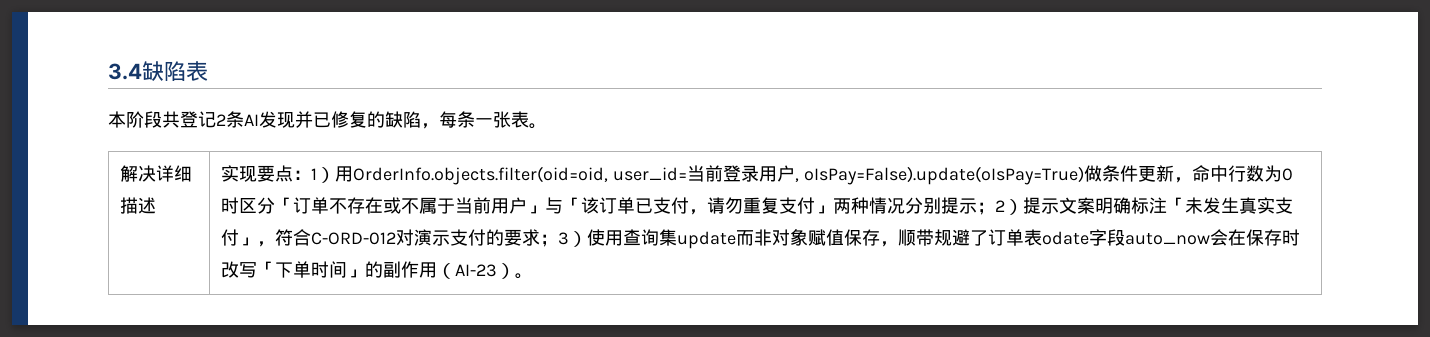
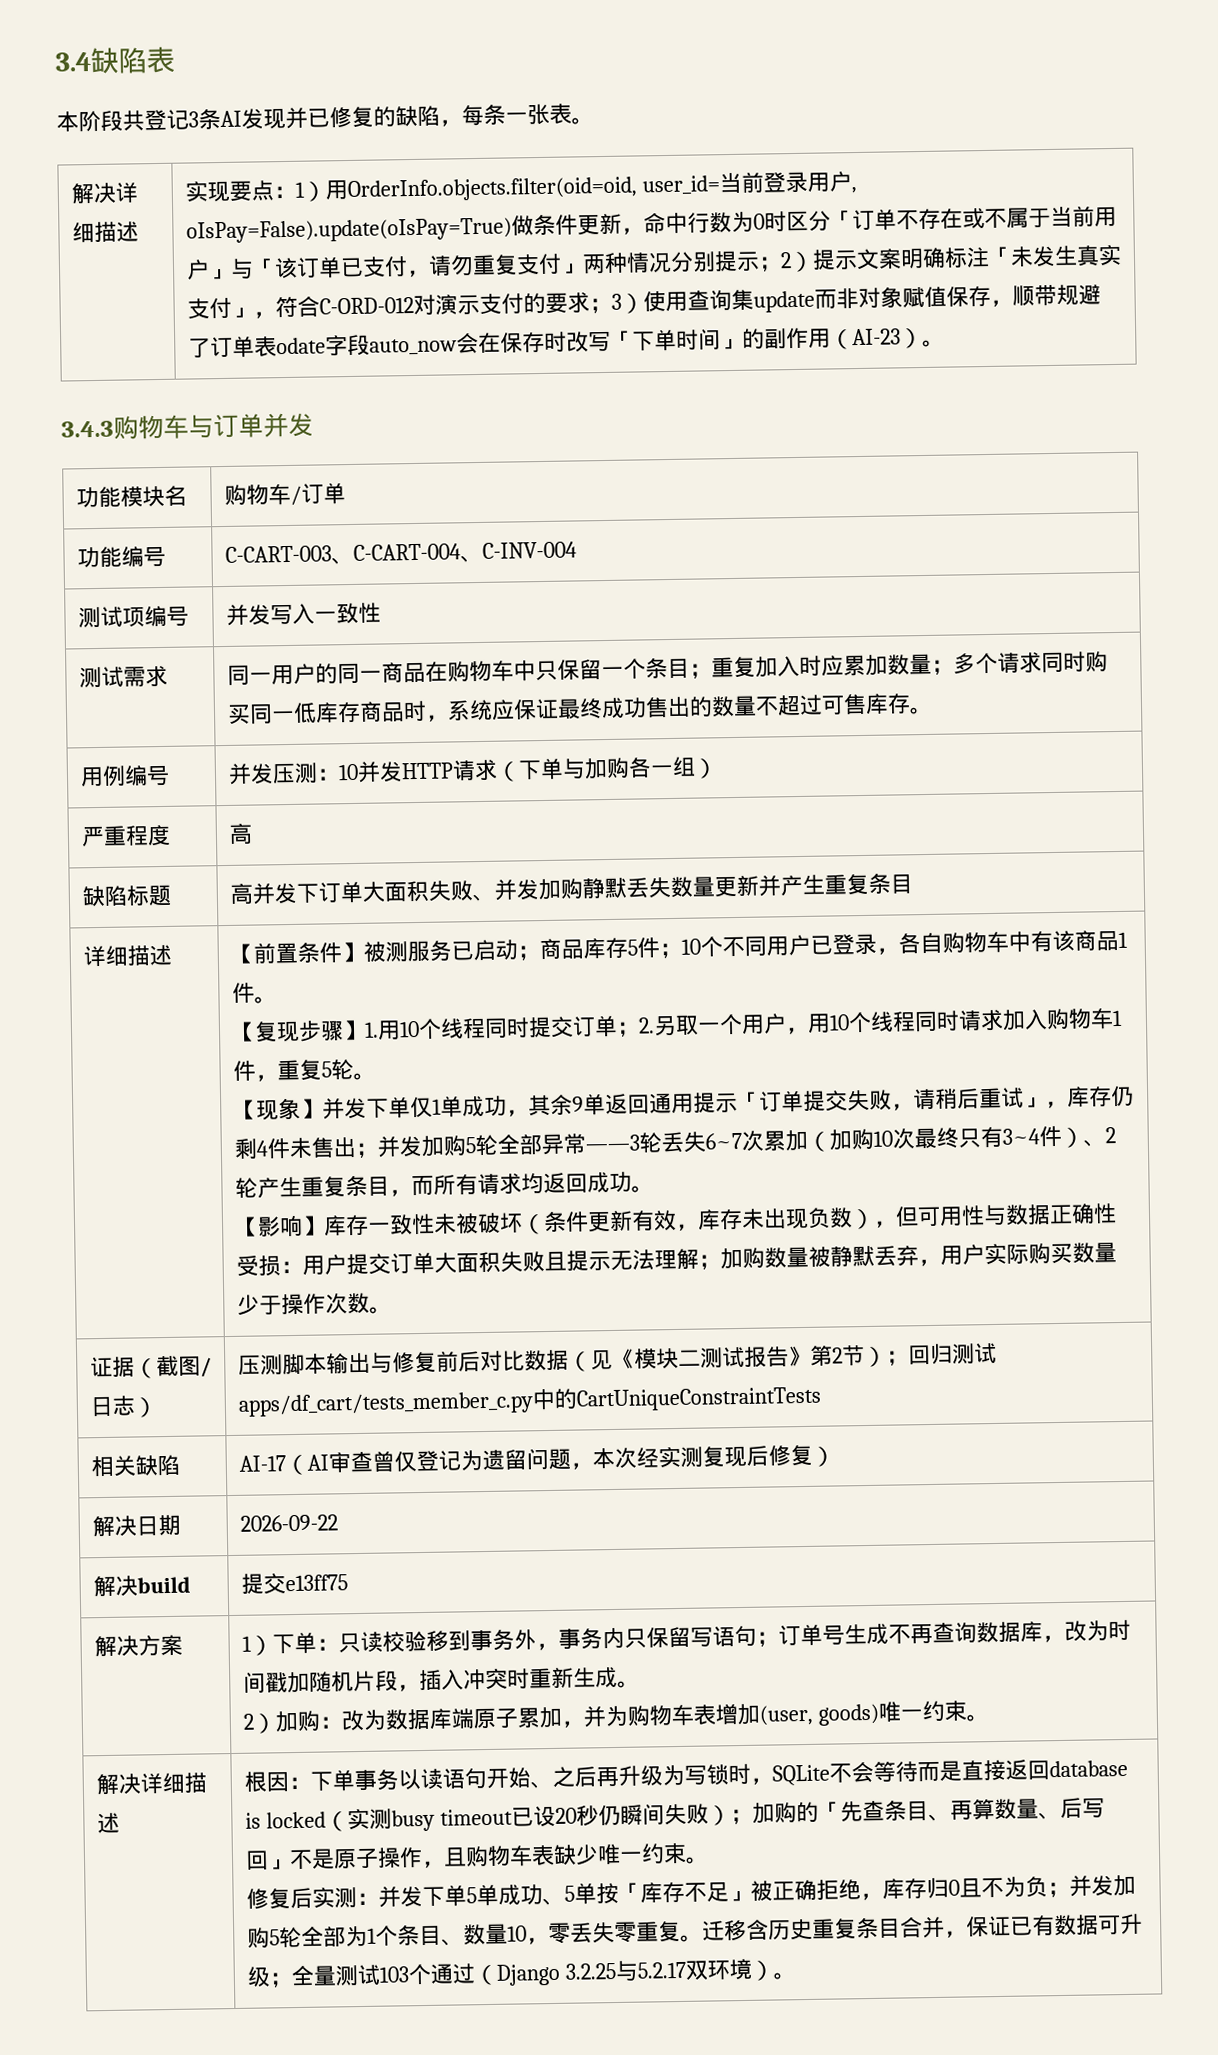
- 本阶段共登记2条AI发现并已修复的缺陷，每条一张表。
+ 本阶段共登记3条AI发现并已修复的缺陷，每条一张表。
+ 3.4.3购物车与订单并发
+ 功能模块名 | 购物车/订单
+ 功能编号 | C-CART-003、C-CART-004、C-INV-004
+ 测试项编号 | 并发写入一致性
+ 测试需求 | 同一用户的同一商品在购物车中只保留一个条目；重复加入时应累加数量；多个请求同时购买同一低库存商品时，系统应保证最终成功售出的数量不超过可售库存。
+ 用例编号 | 并发压测：10并发HTTP请求（下单与加购各一组）
+ 严重程度 | 高
+ 缺陷标题 | 高并发下订单大面积失败、并发加购静默丢失数量更新并产生重复条目
+ 详细描述 | 【前置条件】被测服务已启动；商品库存5件；10个不同用户已登录，各自购物车中有该商品1件。
+ 【复现步骤】1.用10个线程同时提交订单；2.另取一个用户，用10个线程同时请求加入购物车1件，重复5轮。
+ 【现象】并发下单仅1单成功，其余9单返回通用提示「订单提交失败，请稍后重试」，库存仍剩4件未售出；并发加购5轮全部异常——3轮丢失6~7次累加（加购10次最终只有3~4件）、2轮产生重复条目，而所有请求均返回成功。
+ 【影响】库存一致性未被破坏（条件更新有效，库存未出现负数），但可用性与数据正确性受损：用户提交订单大面积失败且提示无法理解；加购数量被静默丢弃，用户实际购买数量少于操作次数。
+ 证据（截图/日志） | 压测脚本输出与修复前后对比数据（见《模块二测试报告》第2节）；回归测试apps/df_cart/tests_member_c.py中的CartUniqueConstraintTests
+ 相关缺陷 | AI-17（AI审查曾仅登记为遗留问题，本次经实测复现后修复）
+ 解决日期 | 2026-09-22
+ 解决build | 提交e13ff75
+ 解决方案 | 1）下单：只读校验移到事务外，事务内只保留写语句；订单号生成不再查询数据库，改为时间戳加随机片段，插入冲突时重新生成。
+ 2）加购：改为数据库端原子累加，并为购物车表增加(user, goods)唯一约束。
+ 解决详细描述 | 根因：下单事务以读语句开始、之后再升级为写锁时，SQLite不会等待而是直接返回database is locked（实测busy timeout已设20秒仍瞬间失败）；加购的「先查条目、再算数量、后写回」不是原子操作，且购物车表缺少唯一约束。
+ 修复后实测：并发下单5单成功、5单按「库存不足」被正确拒绝，库存归0且不为负；并发加购5轮全部为1个条目、数量10，零丢失零重复。迁移含历史重复条目合并，保证已有数据可升级；全量测试103个通过（Django 3.2.25与5.2.17双环境）。

